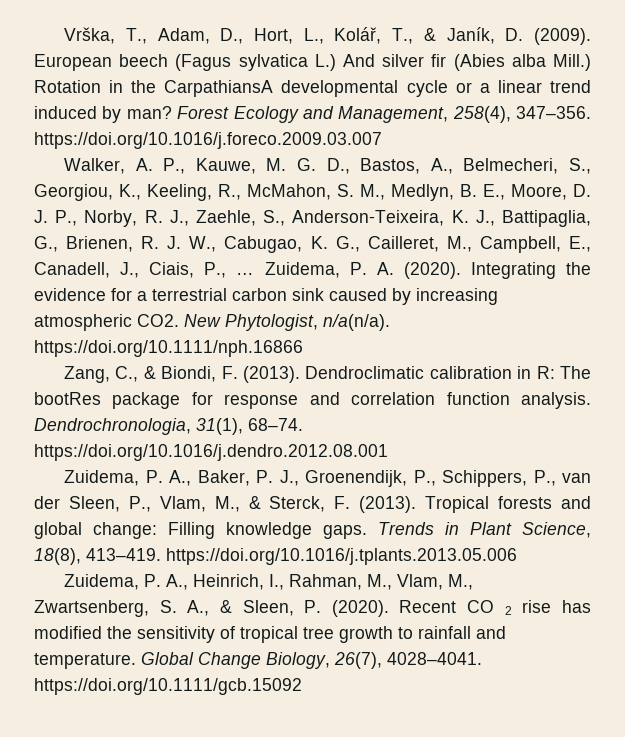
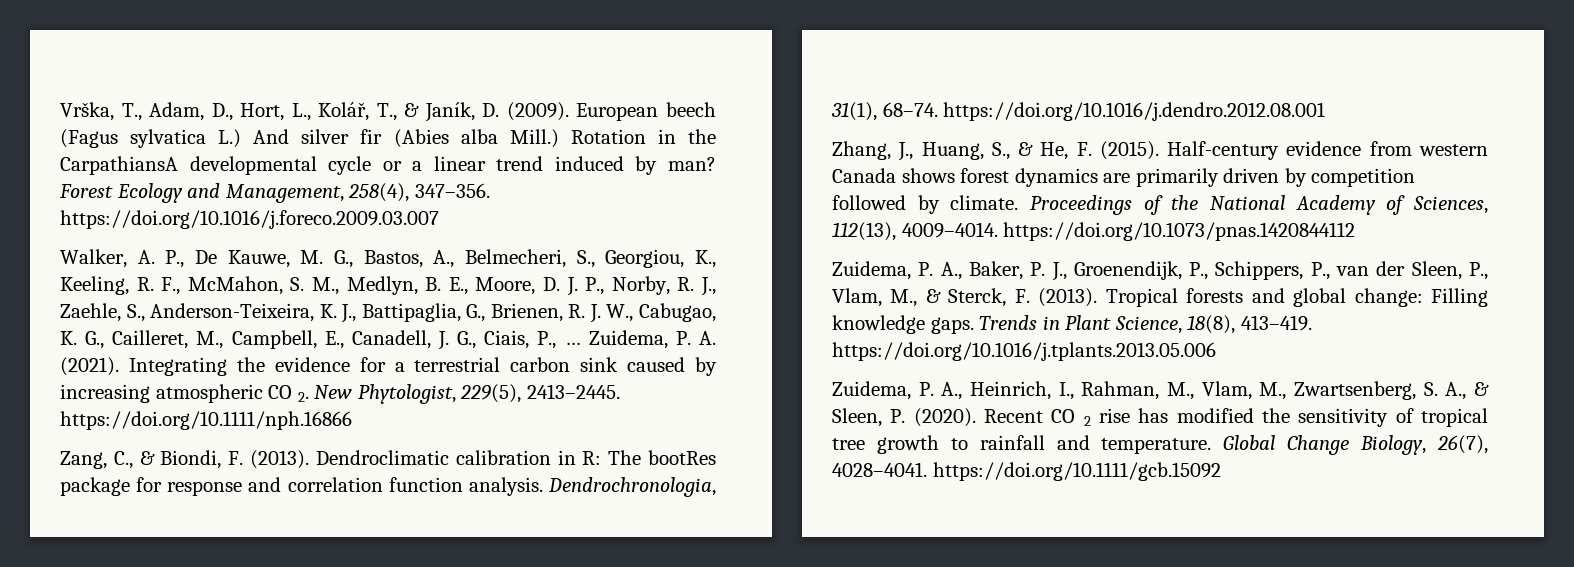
- Walker, A. P., Kauwe, M. G. D., Bastos, A., Belmecheri, S., Georgiou, K., Keeling, R., McMahon, S. M., Medlyn, B. E., Moore, D. J. P., Norby, R. J., Zaehle, S., Anderson-Teixeira, K. J., Battipaglia, G., Brienen, R. J. W., Cabugao, K. G., Cailleret, M., Campbell, E., Canadell, J., Ciais, P., …
+ Walker, A. P., De Kauwe, M. G., Bastos, A., Belmecheri, S., Georgiou, K., Keeling, R. F., McMahon, S. M., Medlyn, B. E., Moore, D. J. P., Norby, R. J., Zaehle, S., Anderson-Teixeira, K. J., Battipaglia, G., Brienen, R. J. W., Cabugao, K. G., Cailleret, M., Campbell, E., Canadell, J. G., Ciais, P., …
- Zuidema, P. A. (2020).
+ Zuidema, P. A. (2021).
- Integrating the evidence for a terrestrial carbon sink caused by increasing atmospheric CO2. New Phytologist, n/a(n/a). https://doi.org/10.1111/nph.16866
+ Integrating the evidence for a terrestrial carbon sink caused by increasing atmospheric CO 2. New Phytologist, 229(5), 2413–2445. https://doi.org/10.1111/nph.16866
+ Zhang, J., Huang, S., & He, F. (2015). Half-century evidence from western Canada shows forest dynamics are primarily driven by competition followed by climate. Proceedings of the National Academy of Sciences, 112(13), 4009–4014. https://doi.org/10.1073/pnas.1420844112

